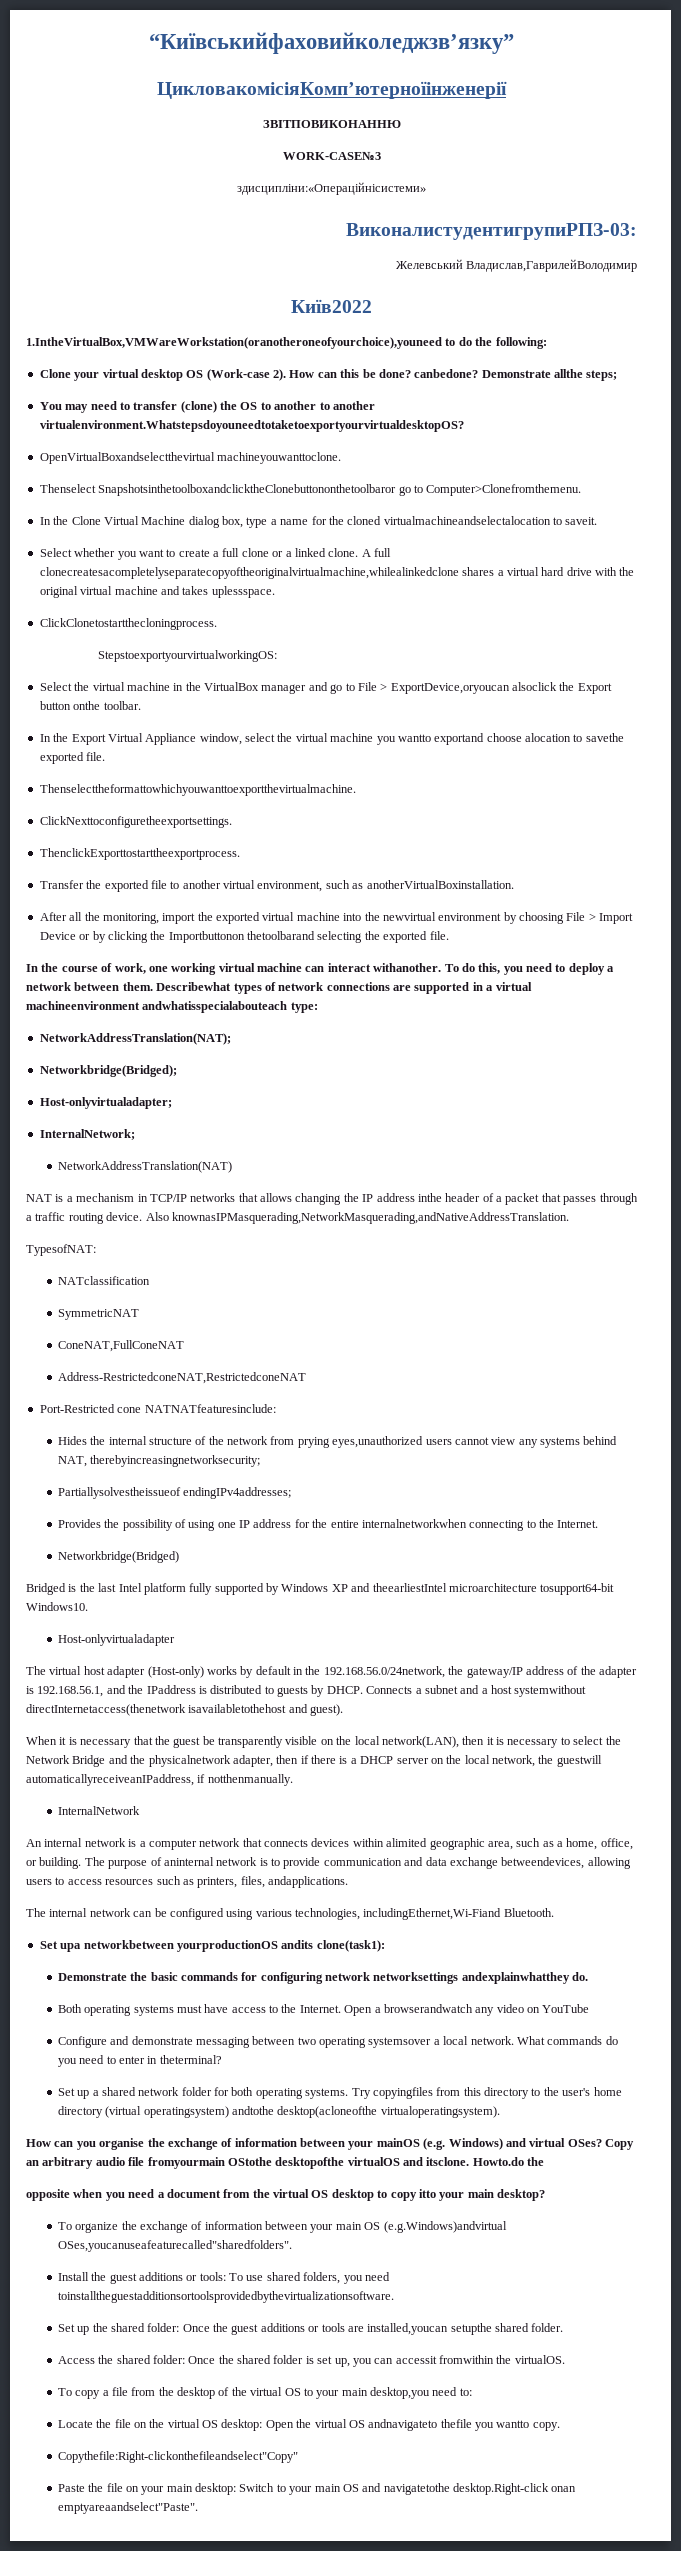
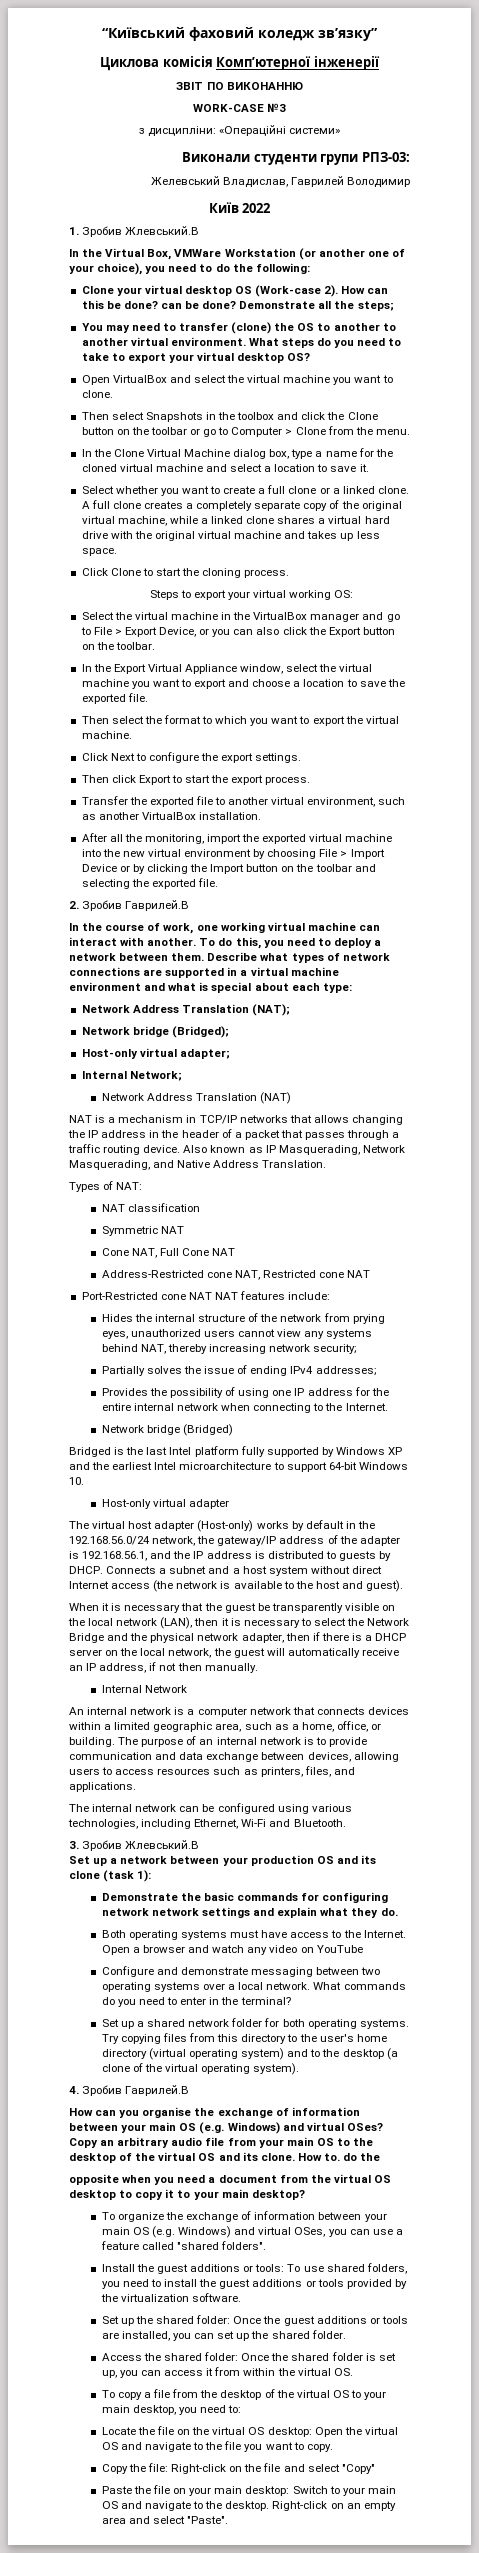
- “Київськийфаховийколеджзв’язку”
- ЦикловакомісіяКомп’ютерноїінженерії
- ЗВІТПОВИКОНАННЮ
- WORK-CASE№3
- здисципліни:«Операційнісистеми»
- ВиконалистудентигрупиРПЗ-03:
- Желевський Владислав,ГаврилейВолодимир
- Київ2022
- 1.IntheVirtualBox,VMWareWorkstation(oranotheroneofyourchoice),youneed to do the following:
+ “Київський фаховий коледж зв’язку”
+ Циклова комісія Комп’ютерної інженерії
+ ЗВІТ ПО ВИКОНАННЮ
+ WORK-CASE №3
+ з дисципліни: «Операційні системи»
+ Виконали студенти групи РПЗ-03:
+ Желевський Владислав, Гаврилей Володимир
+ Київ 2022
+ 1. Зробив Жлевський.В
+ In the Virtual Box, VMWare Workstation (or another one of your choice), you need to do the following:
- How can this be done? canbedone? Demonstrate allthe steps;
+ How can this be done? can be done? Demonstrate all the steps;
- You may need to transfer (clone) the OS to another to another virtualenvironment.WhatstepsdoyouneedtotaketoexportyourvirtualdesktopOS?
- OpenVirtualBoxandselectthevirtual machineyouwanttoclone.
- Thenselect SnapshotsinthetoolboxandclicktheClonebuttononthetoolbaror go to Computer>Clonefromthemenu.
+ You may need to transfer (clone) the OS to another to another virtual environment. What steps do you need to take to export your virtual desktop OS?
+ Open VirtualBox and select the virtual machine you want to clone.
+ Then select Snapshots in the toolbox and click the Clone button on the toolbar or go to Computer > Clone from the menu.
- In the Clone Virtual Machine dialog box, type a name for the cloned virtualmachineandselectalocation to saveit.
+ In the Clone Virtual Machine dialog box, type a name for the cloned virtual machine and select a location to save it.
- A full clonecreatesacompletelyseparatecopyoftheoriginalvirtualmachine,whilealinkedclone shares a virtual hard drive with the original virtual machine and takes uplessspace.
- ClickClonetostartthecloningprocess.
- StepstoexportyourvirtualworkingOS:
+ A full clone creates a completely separate copy of the original virtual machine, while a linked clone shares a virtual hard drive with the original virtual machine and takes up less space.
+ Click Clone to start the cloning process.
+ Steps to export your virtual working OS:
- Select the virtual machine in the VirtualBox manager and go to File > ExportDevice,oryoucan alsoclick the Export button onthe toolbar.
+ Select the virtual machine in the VirtualBox manager and go to File > Export Device, or you can also click the Export button on the toolbar.
- In the Export Virtual Appliance window, select the virtual machine you wantto exportand choose alocation to savethe exported file.
- Thenselecttheformattowhichyouwanttoexportthevirtualmachine.
- ClickNexttoconfiguretheexportsettings.
- ThenclickExporttostarttheexportprocess.
+ In the Export Virtual Appliance window, select the virtual machine you want to export and choose a location to save the exported file.
+ Then select the format to which you want to export the virtual machine.
+ Click Next to configure the export settings.
+ Then click Export to start the export process.
- Transfer the exported file to another virtual environment, such as anotherVirtualBoxinstallation.
+ Transfer the exported file to another virtual environment, such as another VirtualBox installation.
- After all the monitoring, import the exported virtual machine into the newvirtual environment by choosing File > Import Device or by clicking the Importbuttonon thetoolbarand selecting the exported file.
+ After all the monitoring, import the exported virtual machine into the new virtual environment by choosing File > Import Device or by clicking the Import button on the toolbar and selecting the exported file.
+ 2. Зробив Гаврилей.В
- In the course of work, one working virtual machine can interact withanother.
+ In the course of work, one working virtual machine can interact with another.
- Describewhat types of network connections are supported in a virtual machineenvironment andwhatisspecialabouteach type:
- NetworkAddressTranslation(NAT);
- Networkbridge(Bridged);
- Host-onlyvirtualadapter;
- InternalNetwork;
- NetworkAddressTranslation(NAT)
+ Describe what types of network connections are supported in a virtual machine environment and what is special about each type:
+ Network Address Translation (NAT);
+ Network bridge (Bridged);
+ Host-only virtual adapter;
+ Internal Network;
+ Network Address Translation (NAT)
- NAT is a mechanism in TCP/IP networks that allows changing the IP address inthe header of a packet that passes through a traffic routing device.
+ NAT is a mechanism in TCP/IP networks that allows changing the IP address in the header of a packet that passes through a traffic routing device.
- Also knownasIPMasquerading,NetworkMasquerading,andNativeAddressTranslation.
- TypesofNAT:
- NATclassification
- SymmetricNAT
- ConeNAT,FullConeNAT
- Address-RestrictedconeNAT,RestrictedconeNAT
- Port-Restricted cone NATNATfeaturesinclude:
+ Also known as IP Masquerading, Network Masquerading, and Native Address Translation.
+ Types of NAT:
+ NAT classification
+ Symmetric NAT
+ Cone NAT, Full Cone NAT
+ Address-Restricted cone NAT, Restricted cone NAT
+ Port-Restricted cone NAT NAT features include:
- Hides the internal structure of the network from prying eyes,unauthorized users cannot view any systems behind NAT, therebyincreasingnetworksecurity;
- Partiallysolvestheissueof endingIPv4addresses;
+ Hides the internal structure of the network from prying eyes, unauthorized users cannot view any systems behind NAT, thereby increasing network security;
+ Partially solves the issue of ending IPv4 addresses;
- Provides the possibility of using one IP address for the entire internalnetworkwhen connecting to the Internet.
+ Provides the possibility of using one IP address for the entire internal network when connecting to the Internet.
- Networkbridge(Bridged)
+ Network bridge (Bridged)
- Bridged is the last Intel platform fully supported by Windows XP and theearliestIntel microarchitecture tosupport64-bit Windows10.
- Host-onlyvirtualadapter
+ Bridged is the last Intel platform fully supported by Windows XP and the earliest Intel microarchitecture to support 64-bit Windows 10.
+ Host-only virtual adapter
- The virtual host adapter (Host-only) works by default in the 192.168.56.0/24network, the gateway/IP address of the adapter is 192.168.56.1, and the IPaddress is distributed to guests by DHCP.
+ The virtual host adapter (Host-only) works by default in the 192.168.56.0/24 network, the gateway/IP address of the adapter is 192.168.56.1, and the IP address is distributed to guests by DHCP.
- Connects a subnet and a host systemwithout directInternetaccess(thenetwork isavailabletothehost and guest).
+ Connects a subnet and a host system without direct Internet access (the network is available to the host and guest).
- When it is necessary that the guest be transparently visible on the local network(LAN), then it is necessary to select the Network Bridge and the physicalnetwork adapter, then if there is a DHCP server on the local network, the guestwill automaticallyreceiveanIPaddress, if notthenmanually.
- InternalNetwork
+ When it is necessary that the guest be transparently visible on the local network (LAN), then it is necessary to select the Network Bridge and the physical network adapter, then if there is a DHCP server on the local network, the guest will automatically receive an IP address, if not then manually.
+ Internal Network
- An internal network is a computer network that connects devices within alimited geographic area, such as a home, office, or building.
+ An internal network is a computer network that connects devices within a limited geographic area, such as a home, office, or building.
- The purpose of aninternal network is to provide communication and data exchange betweendevices, allowing users to access resources such as printers, files, andapplications.
+ The purpose of an internal network is to provide communication and data exchange between devices, allowing users to access resources such as printers, files, and applications.
- The internal network can be configured using various technologies, includingEthernet,Wi-Fiand Bluetooth.
- Set upa networkbetween yourproductionOS andits clone(task1):
+ The internal network can be configured using various technologies, including Ethernet, Wi-Fi and Bluetooth.
+ 3. Зробив Жлевський.В
+ Set up a network between your production OS and its clone (task 1):
- Demonstrate the basic commands for configuring network networksettings andexplainwhatthey do.
+ Demonstrate the basic commands for configuring network network settings and explain what they do.
- Open a browserandwatch any video on YouTube
+ Open a browser and watch any video on YouTube
- Configure and demonstrate messaging between two operating systemsover a local network.
+ Configure and demonstrate messaging between two operating systems over a local network.
- What commands do you need to enter in theterminal?
+ What commands do you need to enter in the terminal?
- Try copyingfiles from this directory to the user's home directory (virtual operatingsystem) andtothe desktop(acloneofthe virtualoperatingsystem).
+ Try copying files from this directory to the user's home directory (virtual operating system) and to the desktop (a clone of the virtual operating system).
+ 4. Зробив Гаврилей.В
- How can you organise the exchange of information between your mainOS (e.g. Windows) and virtual OSes?
+ How can you organise the exchange of information between your main OS (e.g. Windows) and virtual OSes?
- Copy an arbitrary audio file fromyourmain OStothe desktopofthe virtualOS and itsclone. Howto.do the
+ Copy an arbitrary audio file from your main OS to the desktop of the virtual OS and its clone. How to. do the
- opposite when you need a document from the virtual OS desktop to copy itto your main desktop?
+ opposite when you need a document from the virtual OS desktop to copy it to your main desktop?
- To organize the exchange of information between your main OS (e.g.Windows)andvirtual OSes,youcanuseafeaturecalled"sharedfolders".
+ To organize the exchange of information between your main OS (e.g. Windows) and virtual OSes, you can use a feature called "shared folders".
- Install the guest additions or tools: To use shared folders, you need toinstalltheguestadditionsortoolsprovidedbythevirtualizationsoftware.
+ Install the guest additions or tools: To use shared folders, you need to install the guest additions or tools provided by the virtualization software.
- Set up the shared folder: Once the guest additions or tools are installed,youcan setupthe shared folder.
+ Set up the shared folder: Once the guest additions or tools are installed, you can set up the shared folder.
- Access the shared folder: Once the shared folder is set up, you can accessit fromwithin the virtualOS.
+ Access the shared folder: Once the shared folder is set up, you can access it from within the virtual OS.
- To copy a file from the desktop of the virtual OS to your main desktop,you need to:
+ To copy a file from the desktop of the virtual OS to your main desktop, you need to:
- Locate the file on the virtual OS desktop: Open the virtual OS andnavigateto thefile you wantto copy.
- Copythefile:Right-clickonthefileandselect"Copy"
+ Locate the file on the virtual OS desktop: Open the virtual OS and navigate to the file you want to copy.
+ Copy the file: Right-click on the file and select "Copy"
- Paste the file on your main desktop: Switch to your main OS and navigatetothe desktop.Right-click onan emptyareaandselect"Paste".
+ Paste the file on your main desktop: Switch to your main OS and navigate to the desktop. Right-click on an empty area and select "Paste".

